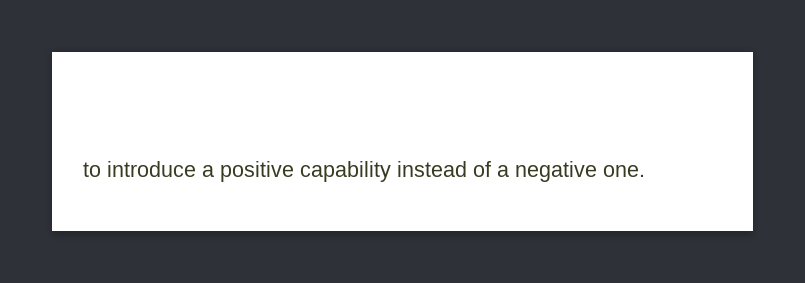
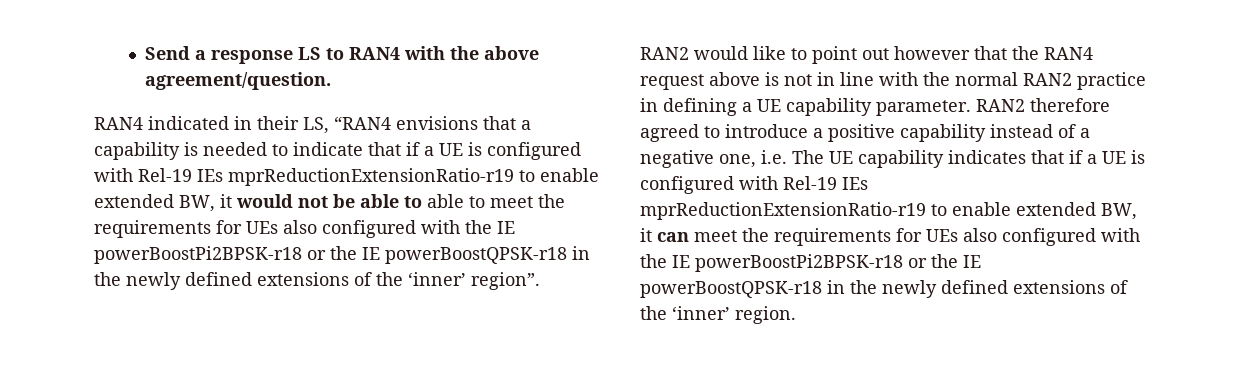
- to introduce a positive capability instead of a negative one.
+ Send a response LS to RAN4 with the above agreement/question.
+ RAN4 indicated in their LS, “RAN4 envisions that a capability is needed to indicate that if a UE is configured with Rel-19 IEs mprReductionExtensionRatio-r19 to enable extended BW, it would not be able to able to meet the requirements for UEs also configured with the IE powerBoostPi2BPSK-r18 or the IE powerBoostQPSK-r18 in the newly defined extensions of the ‘inner’ region”.
+ RAN2 would like to point out however that the RAN4 request above is not in line with the normal RAN2 practice in defining a UE capability parameter. RAN2 therefore agreed to introduce a positive capability instead of a negative one, i.e. The UE capability indicates that if a UE is configured with Rel-19 IEs mprReductionExtensionRatio-r19 to enable extended BW, it can meet the requirements for UEs also configured with the IE powerBoostPi2BPSK-r18 or the IE powerBoostQPSK-r18 in the newly defined extensions of the ‘inner’ region.

